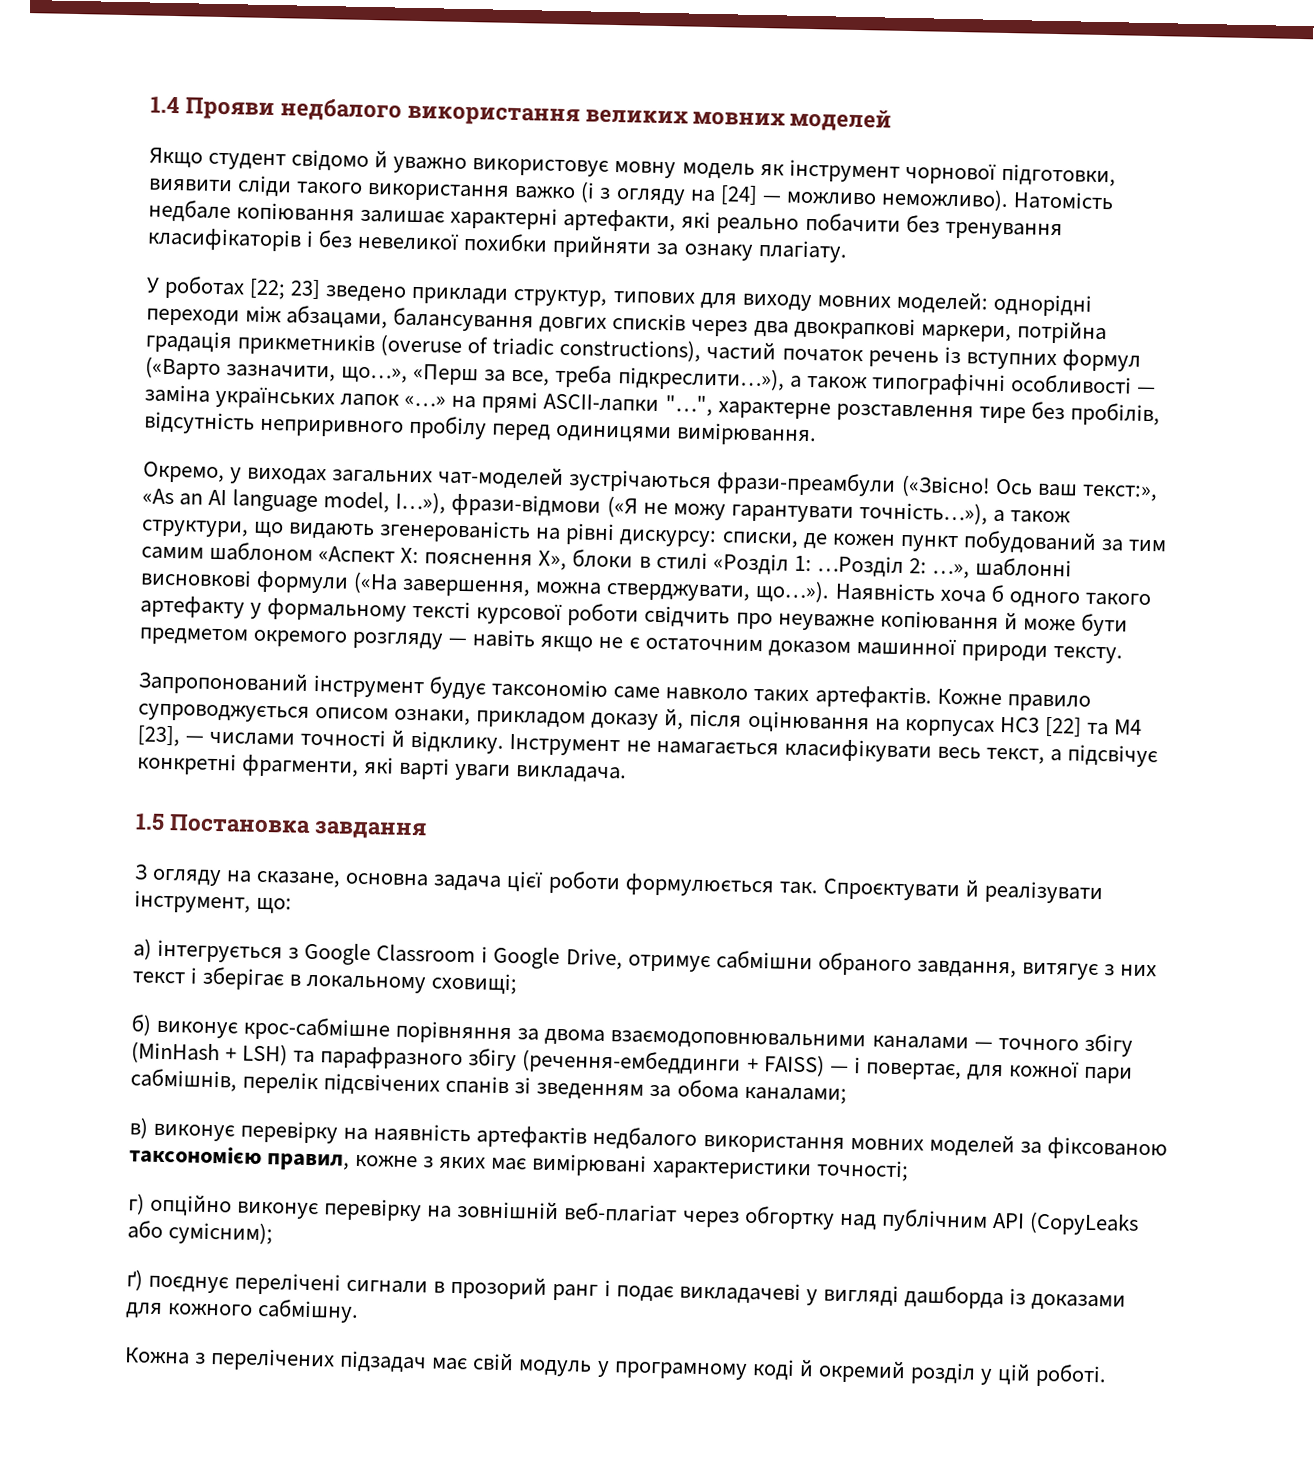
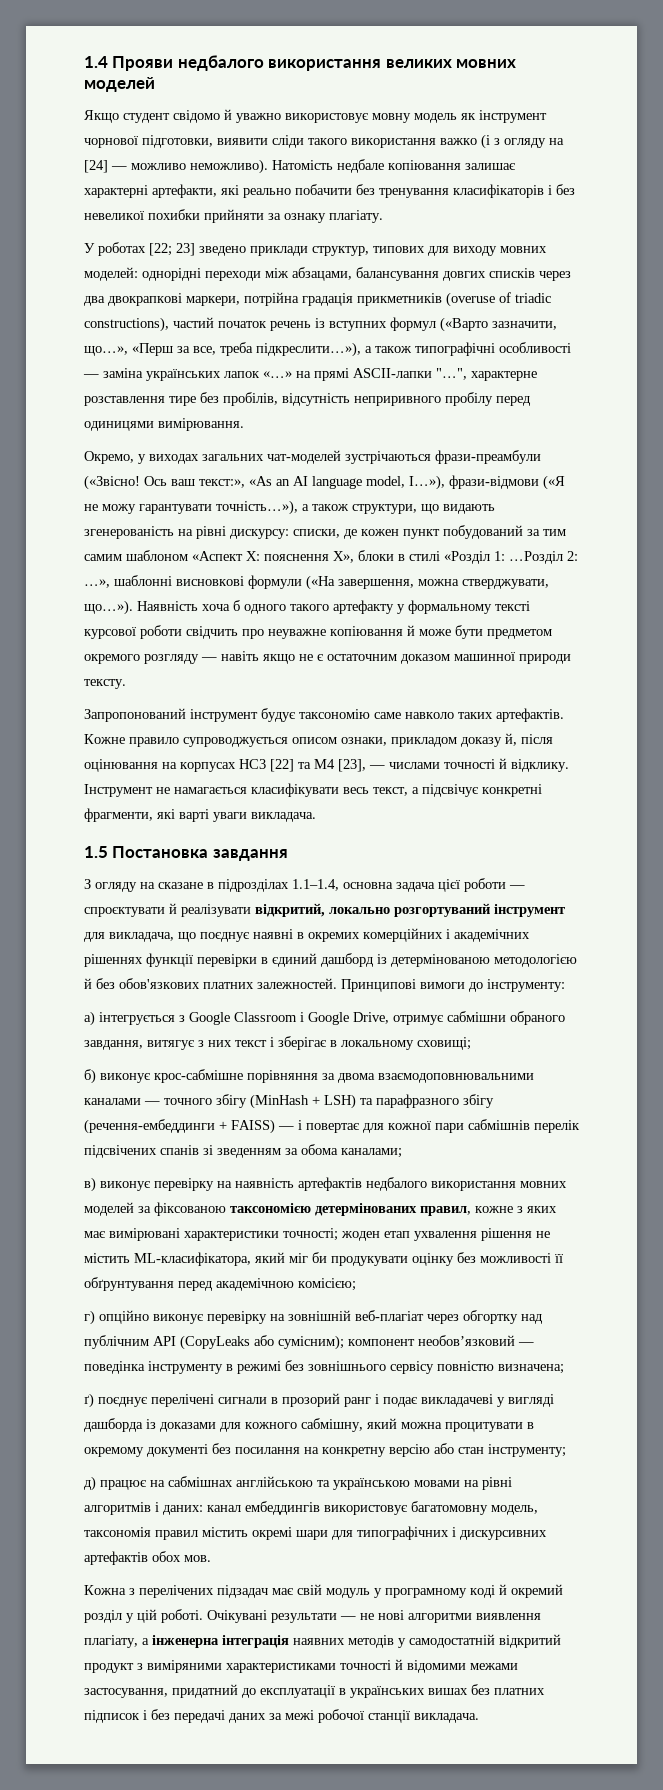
- З огляду на сказане, основна задача цієї роботи формулюється так. Спроєктувати й реалізувати інструмент, що:
+ З огляду на сказане в підрозділах 1.1–1.4, основна задача цієї роботи — спроєктувати й реалізувати відкритий, локально розгортуваний інструмент для викладача, що поєднує наявні в окремих комерційних і академічних рішеннях функції перевірки в єдиний дашборд із детермінованою методологією й без обов'язкових платних залежностей. Принципові вимоги до інструменту:
- б) виконує крос-сабмішне порівняння за двома взаємодоповнювальними каналами — точного збігу (MinHash + LSH) та парафразного збігу (речення-ембеддинги + FAISS) — і повертає, для кожної пари сабмішнів, перелік підсвічених спанів зі зведенням за обома каналами;
+ б) виконує крос-сабмішне порівняння за двома взаємодоповнювальними каналами — точного збігу (MinHash + LSH) та парафразного збігу (речення-ембеддинги + FAISS) — і повертає для кожної пари сабмішнів перелік підсвічених спанів зі зведенням за обома каналами;
- в) виконує перевірку на наявність артефактів недбалого використання мовних моделей за фіксованою таксономією правил, кожне з яких має вимірювані характеристики точності;
+ в) виконує перевірку на наявність артефактів недбалого використання мовних моделей за фіксованою таксономією детермінованих правил, кожне з яких має вимірювані характеристики точності; жоден етап ухвалення рішення не містить ML-класифікатора, який міг би продукувати оцінку без можливості її обґрунтування перед академічною комісією;
- г) опційно виконує перевірку на зовнішній веб-плагіат через обгортку над публічним API (CopyLeaks або сумісним);
+ г) опційно виконує перевірку на зовнішній веб-плагіат через обгортку над публічним API (CopyLeaks або сумісним); компонент необов’язковий — поведінка інструменту в режимі без зовнішнього сервісу повністю визначена;
- ґ) поєднує перелічені сигнали в прозорий ранг і подає викладачеві у вигляді дашборда із доказами для кожного сабмішну.
+ ґ) поєднує перелічені сигнали в прозорий ранг і подає викладачеві у вигляді дашборда із доказами для кожного сабмішну, який можна процитувати в окремому документі без посилання на конкретну версію або стан інструменту;
+ д) працює на сабмішнах англійською та українською мовами на рівні алгоритмів і даних: канал ембеддингів використовує багатомовну модель, таксономія правил містить окремі шари для типографічних і дискурсивних артефактів обох мов.
+ Очікувані результати — не нові алгоритми виявлення плагіату, а інженерна інтеграція наявних методів у самодостатній відкритий продукт з виміряними характеристиками точності й відомими межами застосування, придатний до експлуатації в українських вишах без платних підписок і без передачі даних за межі робочої станції викладача.

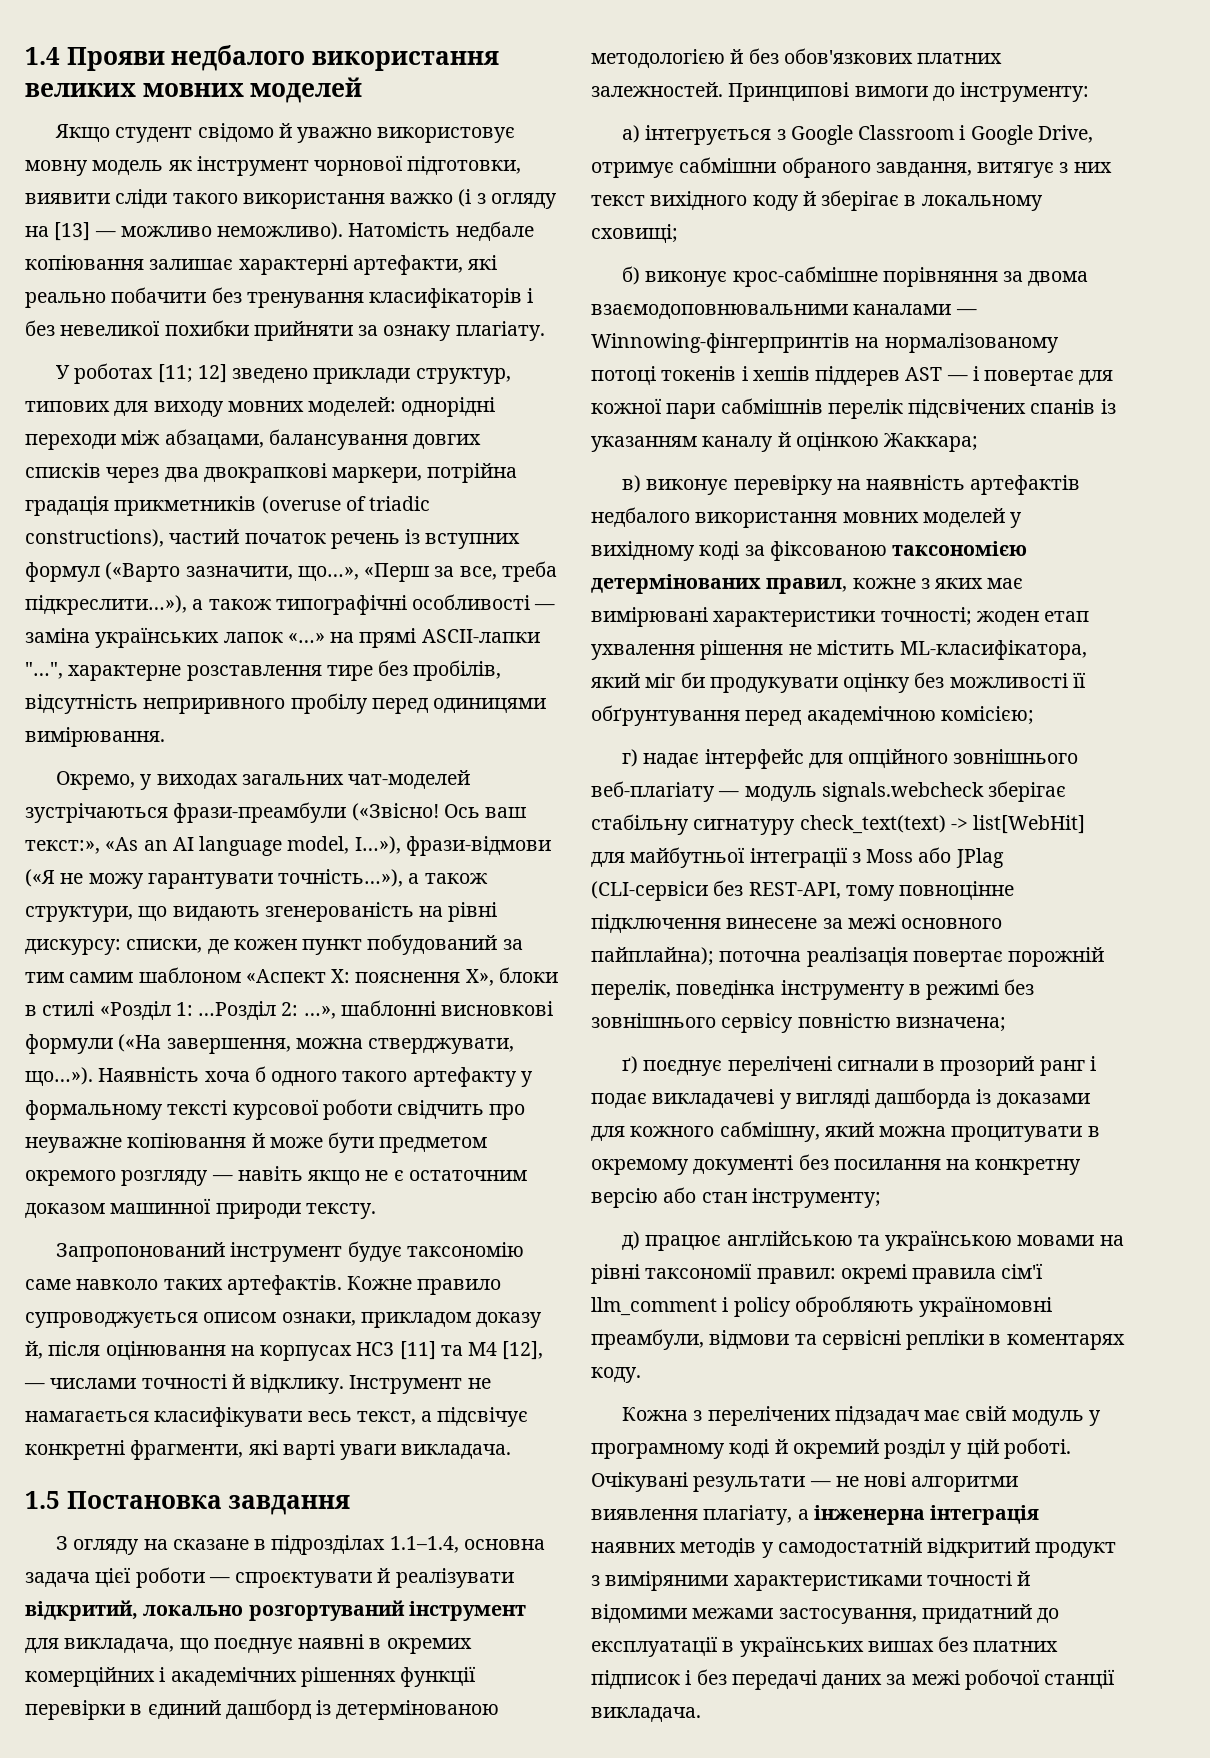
- Якщо студент свідомо й уважно використовує мовну модель як інструмент чорнової підготовки, виявити сліди такого використання важко (і з огляду на [24] — можливо неможливо).
+ Якщо студент свідомо й уважно використовує мовну модель як інструмент чорнової підготовки, виявити сліди такого використання важко (і з огляду на [13] — можливо неможливо).
- У роботах [22; 23] зведено приклади структур, типових для виходу мовних моделей:
+ У роботах [11; 12] зведено приклади структур, типових для виходу мовних моделей:
- Кожне правило супроводжується описом ознаки, прикладом доказу й, після оцінювання на корпусах HC3 [22] та M4 [23], — числами точності й відклику.
+ Кожне правило супроводжується описом ознаки, прикладом доказу й, після оцінювання на корпусах HC3 [11] та M4 [12], — числами точності й відклику.
- а) інтегрується з Google Classroom і Google Drive, отримує сабмішни обраного завдання, витягує з них текст і зберігає в локальному сховищі;
+ а) інтегрується з Google Classroom і Google Drive, отримує сабмішни обраного завдання, витягує з них текст вихідного коду й зберігає в локальному сховищі;
- б) виконує крос-сабмішне порівняння за двома взаємодоповнювальними каналами — точного збігу (MinHash + LSH) та парафразного збігу (речення-ембеддинги + FAISS) — і повертає для кожної пари сабмішнів перелік підсвічених спанів зі зведенням за обома каналами;
+ б) виконує крос-сабмішне порівняння за двома взаємодоповнювальними каналами — Winnowing-фінгерпринтів на нормалізованому потоці токенів і хешів піддерев AST — і повертає для кожної пари сабмішнів перелік підсвічених спанів із указанням каналу й оцінкою Жаккара;
- в) виконує перевірку на наявність артефактів недбалого використання мовних моделей за фіксованою таксономією детермінованих правил, кожне з яких має вимірювані характеристики точності; жоден етап ухвалення рішення не містить ML-класифікатора, який міг би продукувати оцінку без можливості її обґрунтування перед академічною комісією;
+ в) виконує перевірку на наявність артефактів недбалого використання мовних моделей у вихідному коді за фіксованою таксономією детермінованих правил, кожне з яких має вимірювані характеристики точності; жоден етап ухвалення рішення не містить ML-класифікатора, який міг би продукувати оцінку без можливості її обґрунтування перед академічною комісією;
- г) опційно виконує перевірку на зовнішній веб-плагіат через обгортку над публічним API (CopyLeaks або сумісним); компонент необов’язковий — поведінка інструменту в режимі без зовнішнього сервісу повністю визначена;
+ г) надає інтерфейс для опційного зовнішнього веб-плагіату — модуль signals.webcheck зберігає стабільну сигнатуру check_text(text) -> list[WebHit] для майбутньої інтеграції з Moss або JPlag (CLI-сервіси без REST-API, тому повноцінне підключення винесене за межі основного пайплайна); поточна реалізація повертає порожній перелік, поведінка інструменту в режимі без зовнішнього сервісу повністю визначена;
- д) працює на сабмішнах англійською та українською мовами на рівні алгоритмів і даних: канал ембеддингів використовує багатомовну модель, таксономія правил містить окремі шари для типографічних і дискурсивних артефактів обох мов.
+ д) працює англійською та українською мовами на рівні таксономії правил: окремі правила сім'ї llm_comment і policy обробляють україномовні преамбули, відмови та сервісні репліки в коментарях коду.

